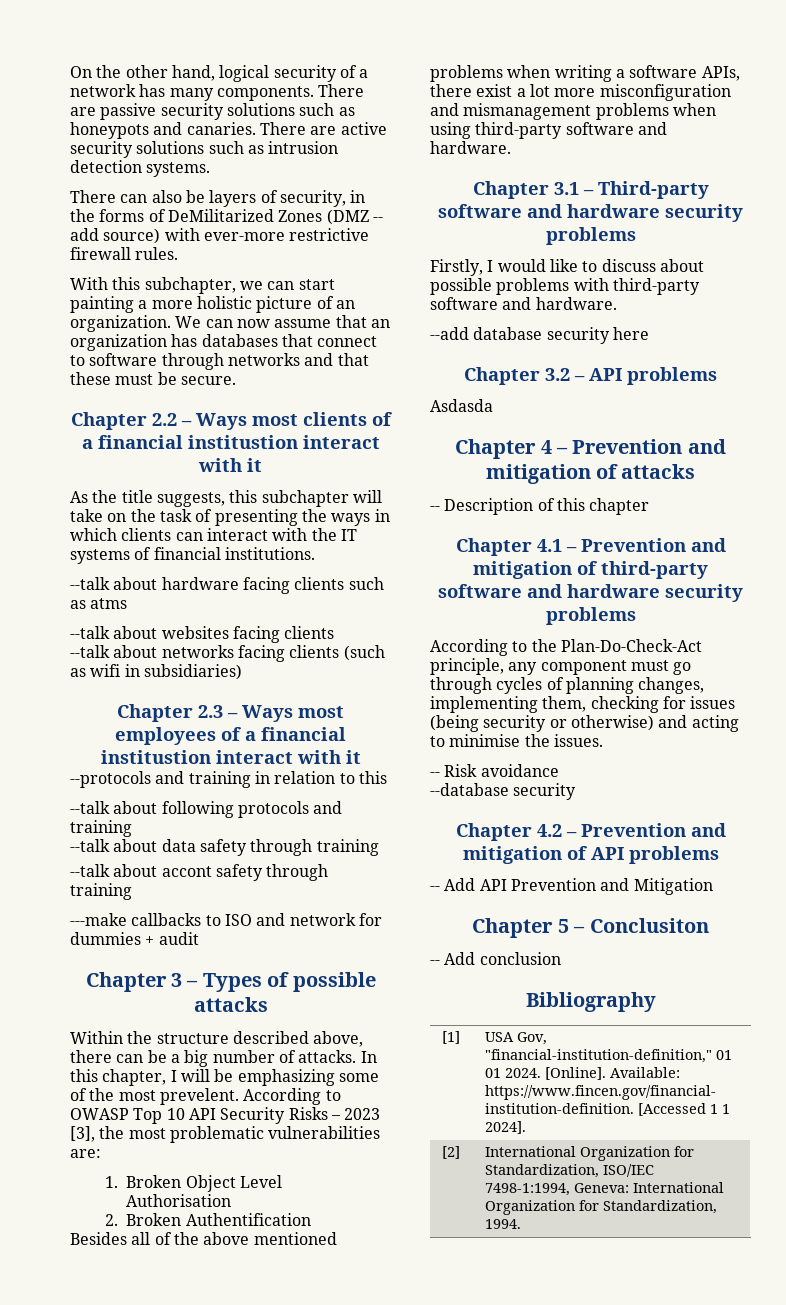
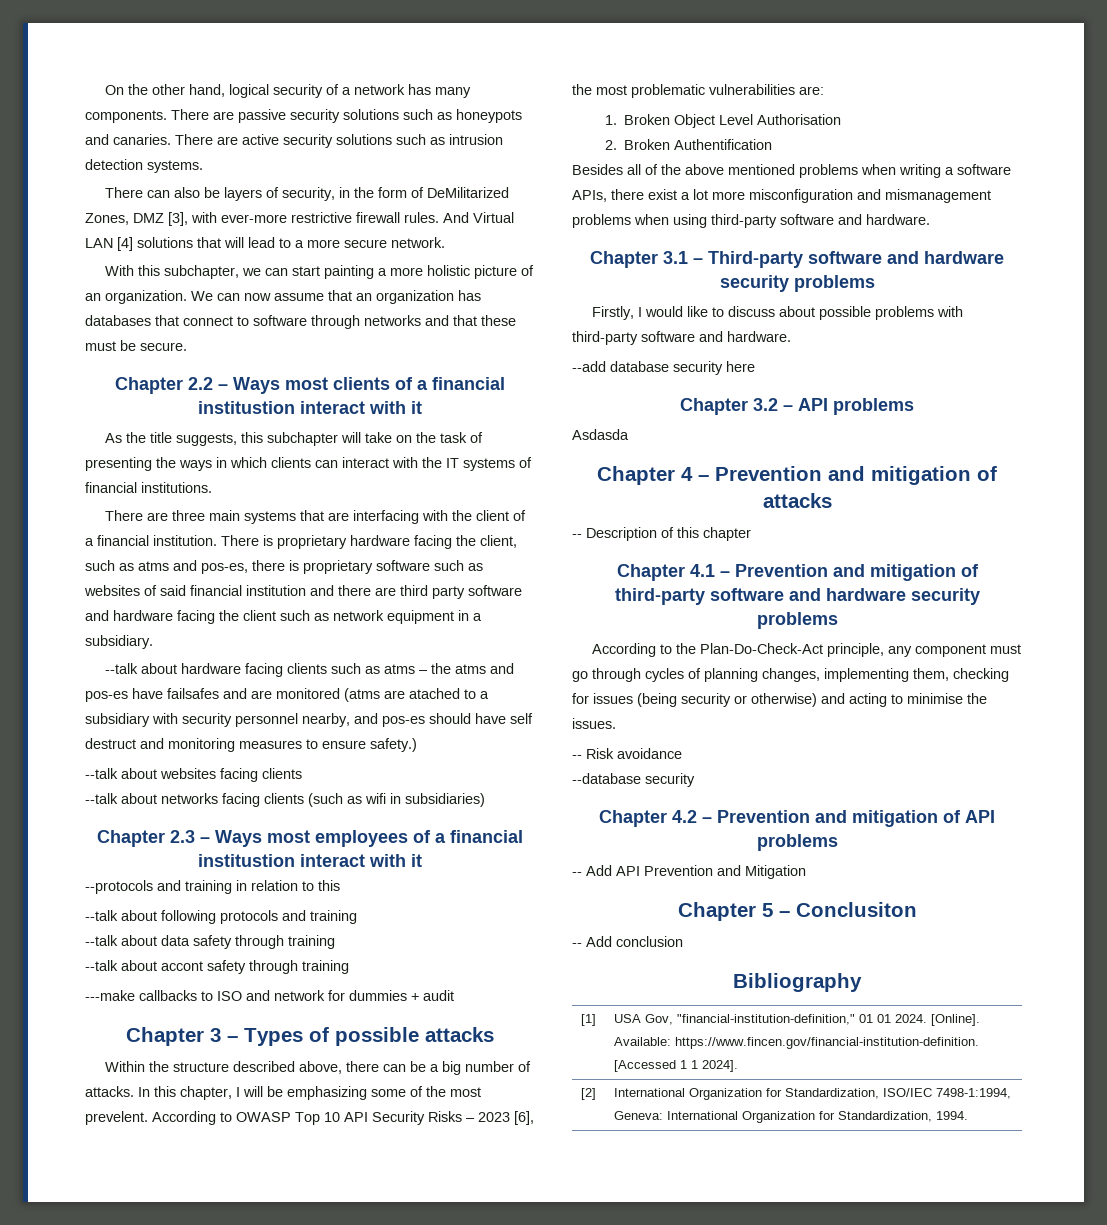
- There can also be layers of security, in the forms of DeMilitarized Zones (DMZ -- add source) with ever-more restrictive firewall rules.
+ There can also be layers of security, in the form of DeMilitarized Zones, DMZ [3], with ever-more restrictive firewall rules. And Virtual LAN [4] solutions that will lead to a more secure network.
+ There are three main systems that are interfacing with the client of a financial institution. There is proprietary hardware facing the client, such as atms and pos-es, there is proprietary software such as websites of said financial institution and there are third party software and hardware facing the client such as network equipment in a subsidiary.
- --talk about hardware facing clients such as atms
+ --talk about hardware facing clients such as atms – the atms and pos-es have failsafes and are monitored (atms are atached to a subsidiary with security personnel nearby, and pos-es should have self destruct and monitoring measures to ensure safety.)
- According to OWASP Top 10 API Security Risks – 2023 [3], the most problematic vulnerabilities are:
+ According to OWASP Top 10 API Security Risks – 2023 [6], the most problematic vulnerabilities are:

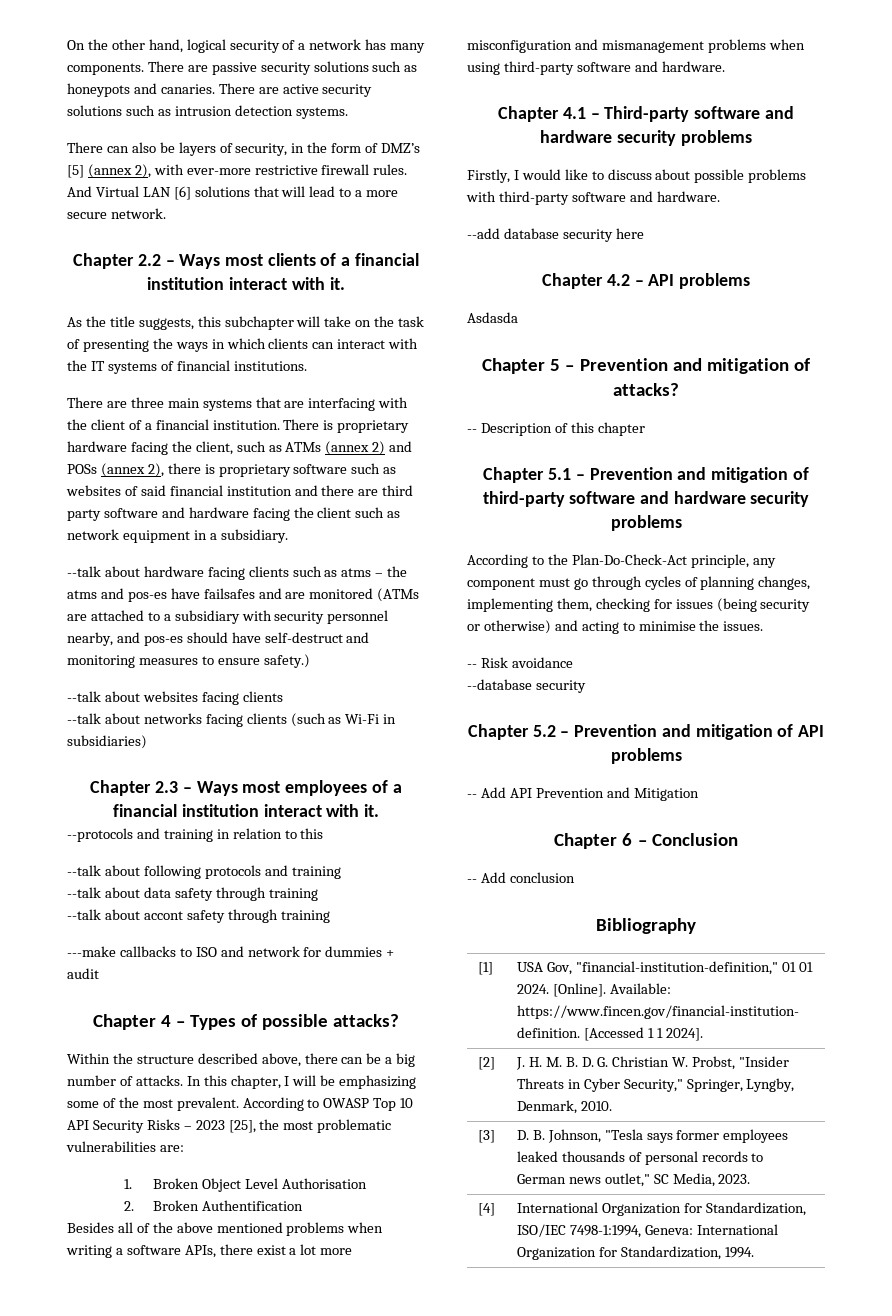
- There can also be layers of security, in the form of DeMilitarized Zones, DMZ [3], with ever-more restrictive firewall rules.
+ There can also be layers of security, in the form of DMZ’s [5] (annex 2), with ever-more restrictive firewall rules.
- And Virtual LAN [4] solutions that will lead to a more secure network.
+ And Virtual LAN [6] solutions that will lead to a more secure network.
- With this subchapter, we can start painting a more holistic picture of an organization. We can now assume that an organization has databases that connect to software through networks and that these must be secure.
- Chapter 2.2 – Ways most clients of a financial institustion interact with it
+ Chapter 2.2 – Ways most clients of a financial institution interact with it.
- There is proprietary hardware facing the client, such as atms and pos-es, there is proprietary software such as websites of said financial institution and there are third party software and hardware facing the client such as network equipment in a subsidiary.
+ There is proprietary hardware facing the client, such as ATMs (annex 2) and POSs (annex 2), there is proprietary software such as websites of said financial institution and there are third party software and hardware facing the client such as network equipment in a subsidiary.
- --talk about hardware facing clients such as atms – the atms and pos-es have failsafes and are monitored (atms are atached to a subsidiary with security personnel nearby, and pos-es should have self destruct and monitoring measures to ensure safety.)
+ --talk about hardware facing clients such as atms – the atms and pos-es have failsafes and are monitored (ATMs are attached to a subsidiary with security personnel nearby, and pos-es should have self-destruct and monitoring measures to ensure safety.)
- --talk about networks facing clients (such as wifi in subsidiaries)
+ --talk about networks facing clients (such as Wi-Fi in subsidiaries)
- Chapter 2.3 – Ways most employees of a financial institustion interact with it
+ Chapter 2.3 – Ways most employees of a financial institution interact with it.
- Chapter 3 – Types of possible attacks
+ Chapter 4 – Types of possible attacks?
- In this chapter, I will be emphasizing some of the most prevelent.
+ In this chapter, I will be emphasizing some of the most prevalent.
- According to OWASP Top 10 API Security Risks – 2023 [6], the most problematic vulnerabilities are:
+ According to OWASP Top 10 API Security Risks – 2023 [25], the most problematic vulnerabilities are:
- Chapter 3.1 – Third-party software and hardware security problems
+ Chapter 4.1 – Third-party software and hardware security problems
- Chapter 3.2 – API problems
+ Chapter 4.2 – API problems
- Chapter 4 – Prevention and mitigation of attacks
+ Chapter 5 – Prevention and mitigation of attacks?
- Chapter 4.1 – Prevention and mitigation of third-party software and hardware security problems
+ Chapter 5.1 – Prevention and mitigation of third-party software and hardware security problems
- Chapter 4.2 – Prevention and mitigation of API problems
+ Chapter 5.2 – Prevention and mitigation of API problems
- Chapter 5 – Conclusiton
+ Chapter 6 – Conclusion
- [2] | International Organization for Standardization, ISO/IEC 7498-1:1994, Geneva: International Organization for Standardization, 1994.
+ [2] | J. H. M. B. D. G. Christian W. Probst, "Insider Threats in Cyber Security," Springer, Lyngby, Denmark, 2010.
+ [3] | D. B. Johnson, "Tesla says former employees leaked thousands of personal records to German news outlet," SC Media, 2023.
+ [4] | International Organization for Standardization, ISO/IEC 7498-1:1994, Geneva: International Organization for Standardization, 1994.

